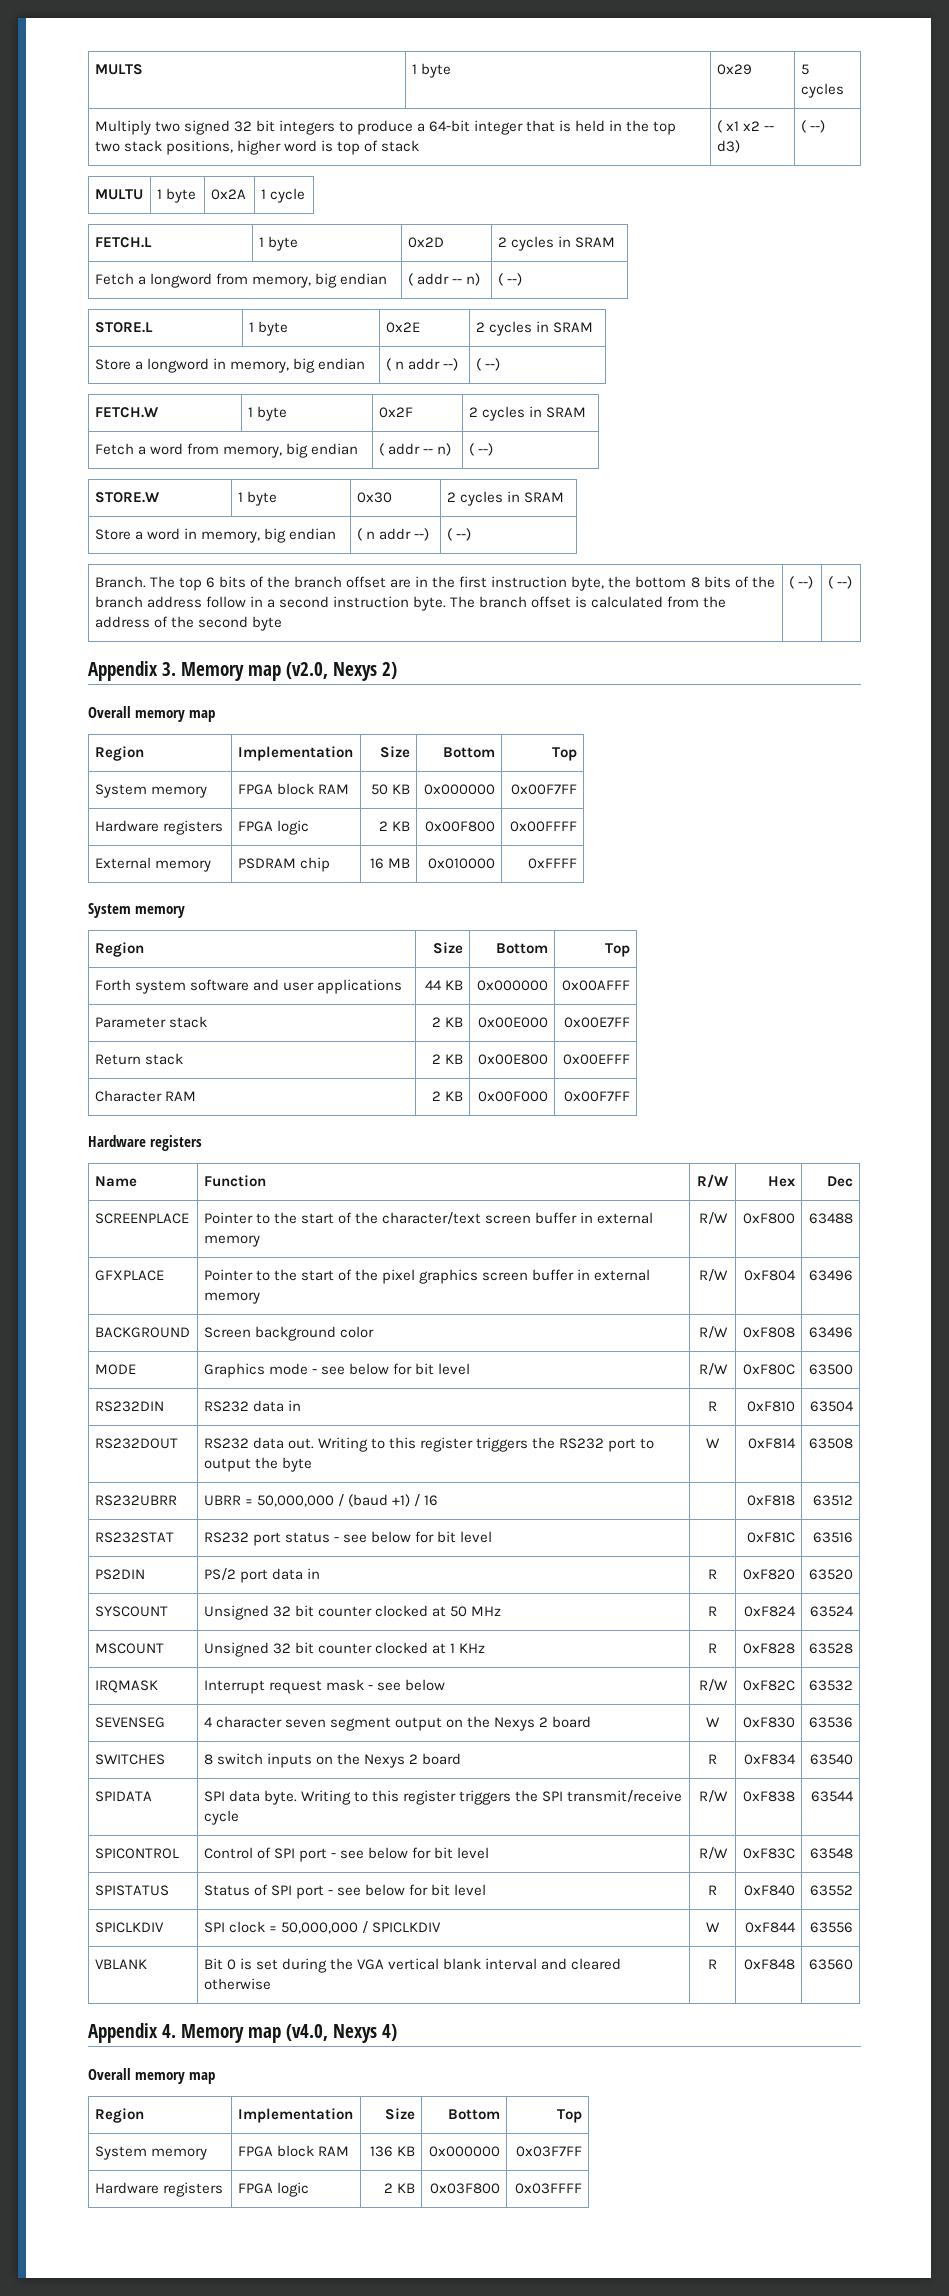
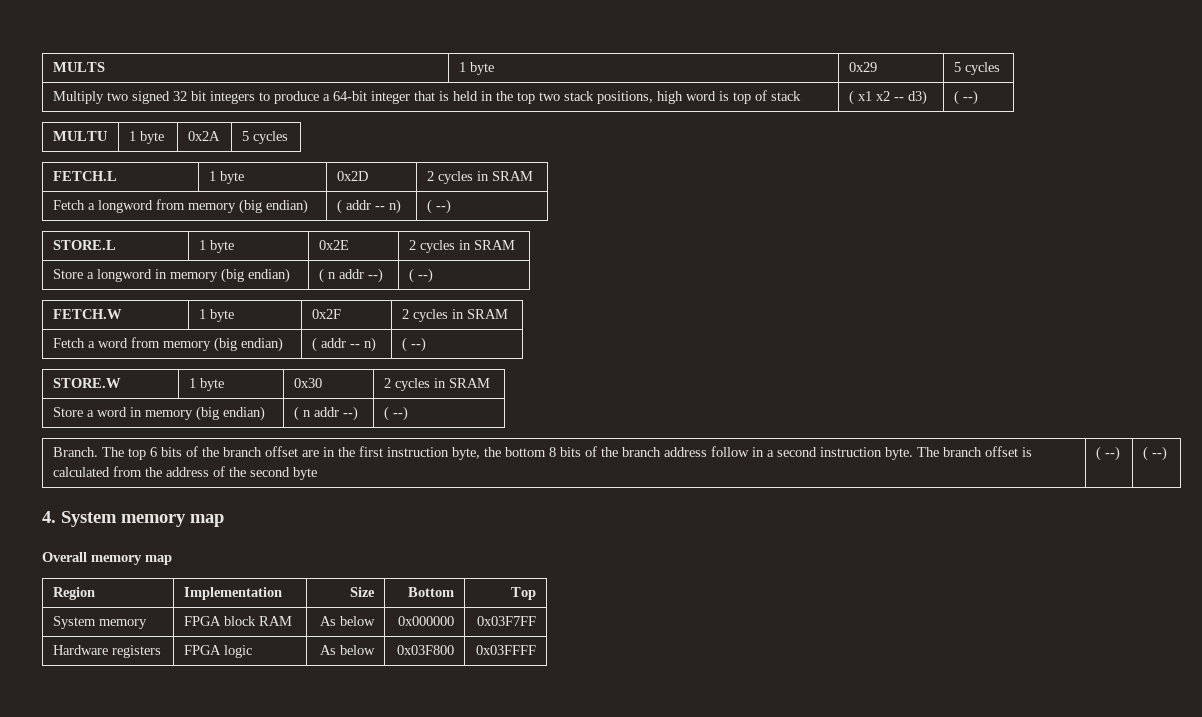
- Multiply two signed 32 bit integers to produce a 64-bit integer that is held in the top two stack positions, higher word is top of stack | ( x1 x2 -- d3) | ( --)
+ Multiply two signed 32 bit integers to produce a 64-bit integer that is held in the top two stack positions, high word is top of stack | ( x1 x2 -- d3) | ( --)
- MULTU | 1 byte | 0x2A | 1 cycle
+ MULTU | 1 byte | 0x2A | 5 cycles
- Fetch a longword from memory, big endian | ( addr -- n) | ( --)
+ Fetch a longword from memory (big endian) | ( addr -- n) | ( --)
- Store a longword in memory, big endian | ( n addr --) | ( --)
+ Store a longword in memory (big endian) | ( n addr --) | ( --)
- Fetch a word from memory, big endian | ( addr -- n) | ( --)
+ Fetch a word from memory (big endian) | ( addr -- n) | ( --)
- Store a word in memory, big endian | ( n addr --) | ( --)
+ Store a word in memory (big endian) | ( n addr --) | ( --)
- Appendix 3. Memory map (v2.0, Nexys 2)
+ 4. System memory map
- System memory | FPGA block RAM | 50 KB | 0x000000 | 0x00F7FF
- Hardware registers | FPGA logic | 2 KB | 0x00F800 | 0x00FFFF
- External memory | PSDRAM chip | 16 MB | 0x010000 | 0xFFFF
- System memory
- Region | Size | Bottom | Top
- Forth system software and user applications | 44 KB | 0x000000 | 0x00AFFF
- Parameter stack | 2 KB | 0x00E000 | 0x00E7FF
- Return stack | 2 KB | 0x00E800 | 0x00EFFF
- Character RAM | 2 KB | 0x00F000 | 0x00F7FF
- Hardware registers
- Name | Function | R/W | Hex | Dec
- SCREENPLACE | Pointer to the start of the character/text screen buffer in external memory | R/W | 0xF800 | 63488
- GFXPLACE | Pointer to the start of the pixel graphics screen buffer in external memory | R/W | 0xF804 | 63496
- BACKGROUND | Screen background color | R/W | 0xF808 | 63496
- MODE | Graphics mode - see below for bit level | R/W | 0xF80C | 63500
- RS232DIN | RS232 data in | R | 0xF810 | 63504
- RS232DOUT | RS232 data out. Writing to this register triggers the RS232 port to output the byte | W | 0xF814 | 63508
- RS232UBRR | UBRR = 50,000,000 / (baud +1) / 16 | | 0xF818 | 63512
- RS232STAT | RS232 port status - see below for bit level | | 0xF81C | 63516
- PS2DIN | PS/2 port data in | R | 0xF820 | 63520
- SYSCOUNT | Unsigned 32 bit counter clocked at 50 MHz | R | 0xF824 | 63524
- MSCOUNT | Unsigned 32 bit counter clocked at 1 KHz | R | 0xF828 | 63528
- IRQMASK | Interrupt request mask - see below | R/W | 0xF82C | 63532
- SEVENSEG | 4 character seven segment output on the Nexys 2 board | W | 0xF830 | 63536
- SWITCHES | 8 switch inputs on the Nexys 2 board | R | 0xF834 | 63540
- SPIDATA | SPI data byte. Writing to this register triggers the SPI transmit/receive cycle | R/W | 0xF838 | 63544
- SPICONTROL | Control of SPI port - see below for bit level | R/W | 0xF83C | 63548
- SPISTATUS | Status of SPI port - see below for bit level | R | 0xF840 | 63552
- SPICLKDIV | SPI clock = 50,000,000 / SPICLKDIV | W | 0xF844 | 63556
- VBLANK | Bit 0 is set during the VGA vertical blank interval and cleared otherwise | R | 0xF848 | 63560
- Appendix 4. Memory map (v4.0, Nexys 4)
- Overall memory map
- Region | Implementation | Size | Bottom | Top
- System memory | FPGA block RAM | 136 KB | 0x000000 | 0x03F7FF
+ System memory | FPGA block RAM | As below | 0x000000 | 0x03F7FF
- Hardware registers | FPGA logic | 2 KB | 0x03F800 | 0x03FFFF
+ Hardware registers | FPGA logic | As below | 0x03F800 | 0x03FFFF

